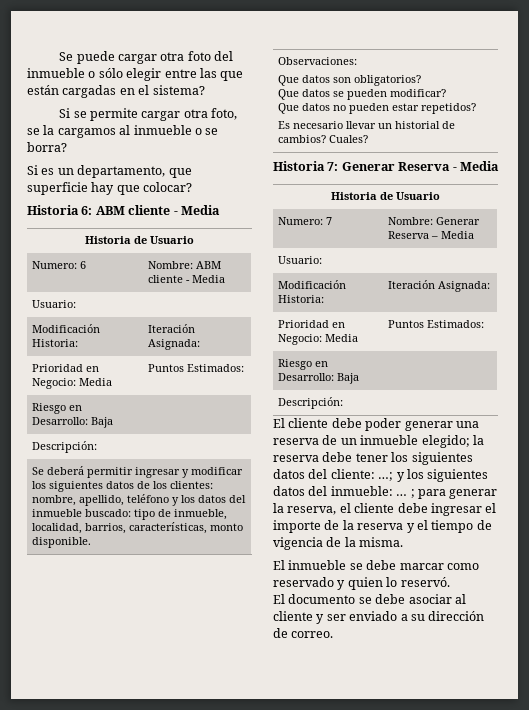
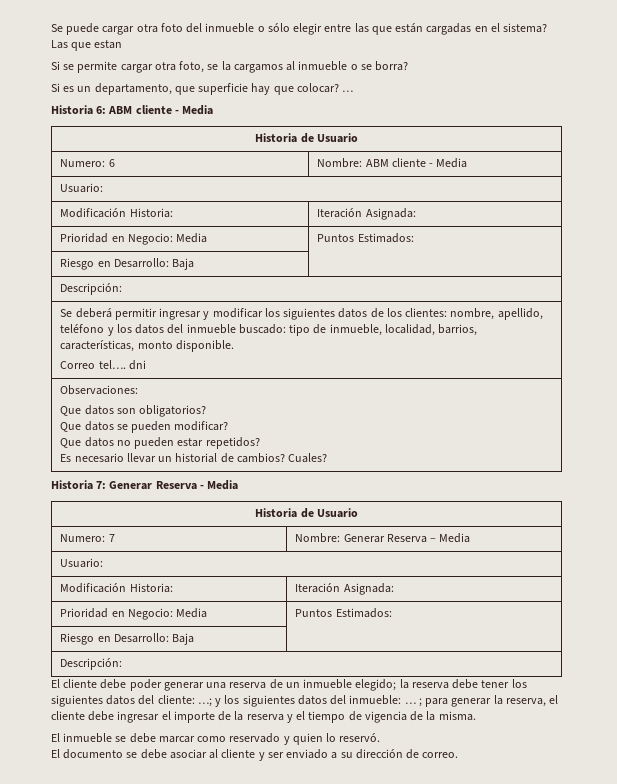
+ Las que estan
- Si es un departamento, que superficie hay que colocar?
+ Si es un departamento, que superficie hay que colocar? …
  Se deberá permitir ingresar y modificar los siguientes datos de los clientes: nombre, apellido, teléfono y los datos del inmueble buscado: tipo de inmueble, localidad, barrios, características, monto disponible.
+ Correo tel…. dni

